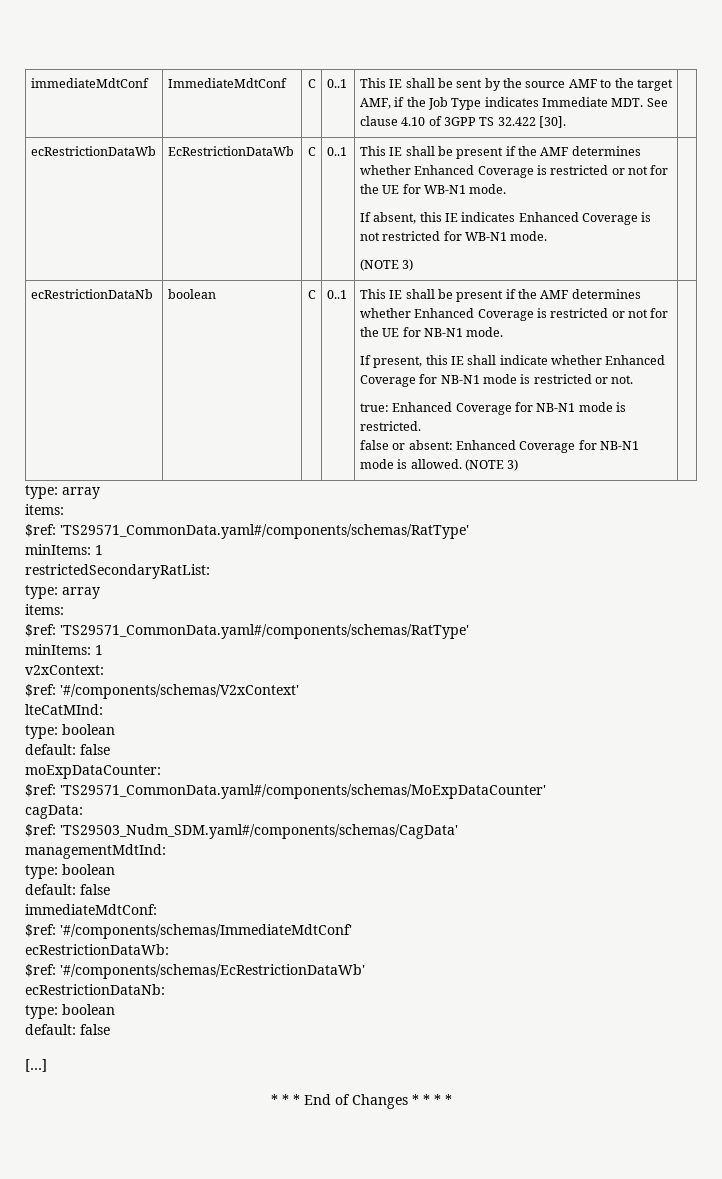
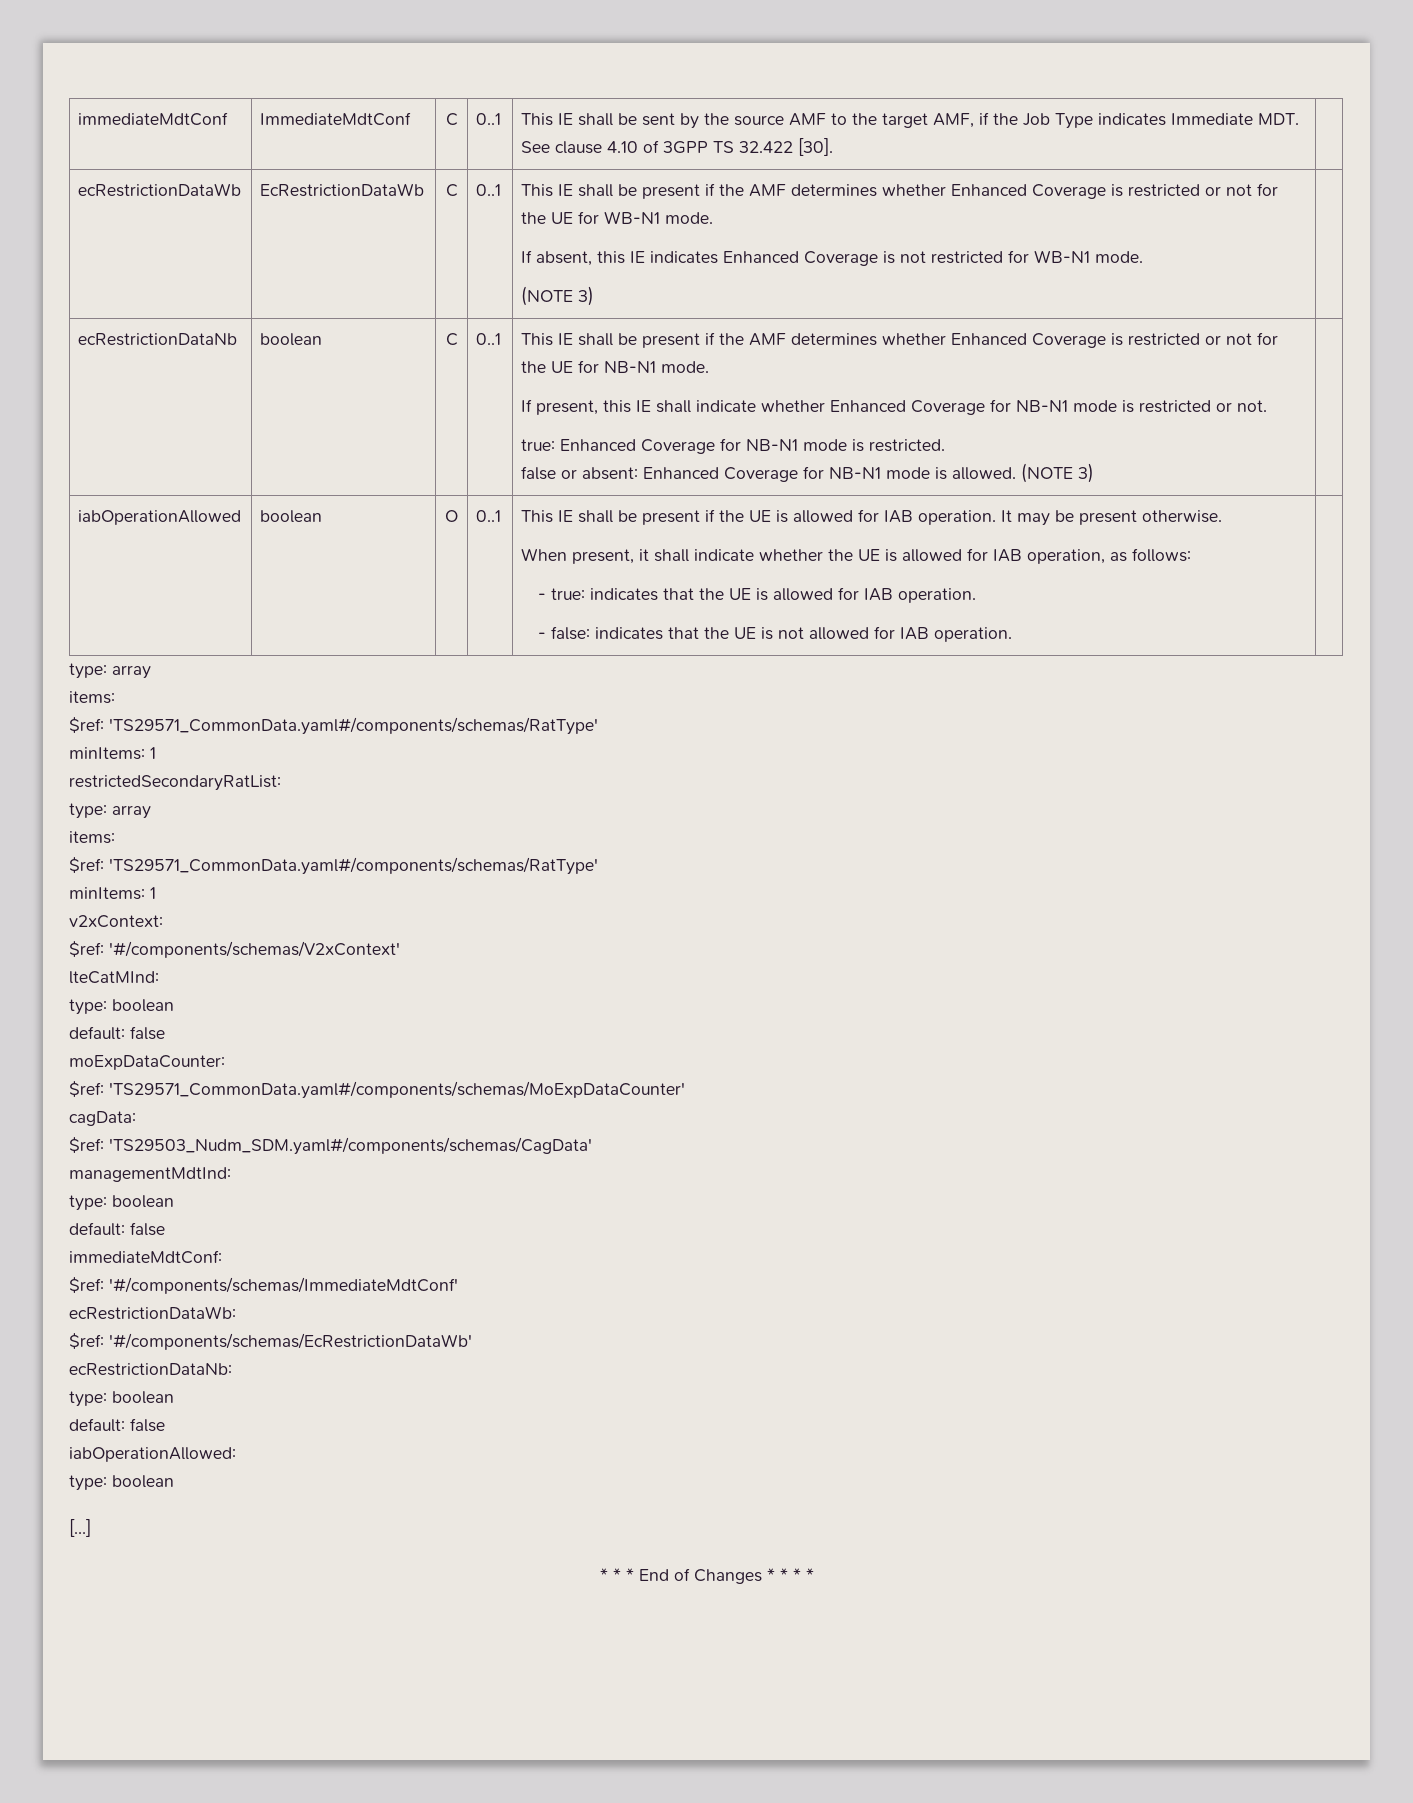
+ iabOperationAllowed | boolean | O | 0..1 | This IE shall be present if the UE is allowed for IAB operation. It may be present otherwise.
+ When present, it shall indicate whether the UE is allowed for IAB operation, as follows:
+ - true: indicates that the UE is allowed for IAB operation.
+ - false: indicates that the UE is not allowed for IAB operation.
+ iabOperationAllowed:
+ type: boolean

